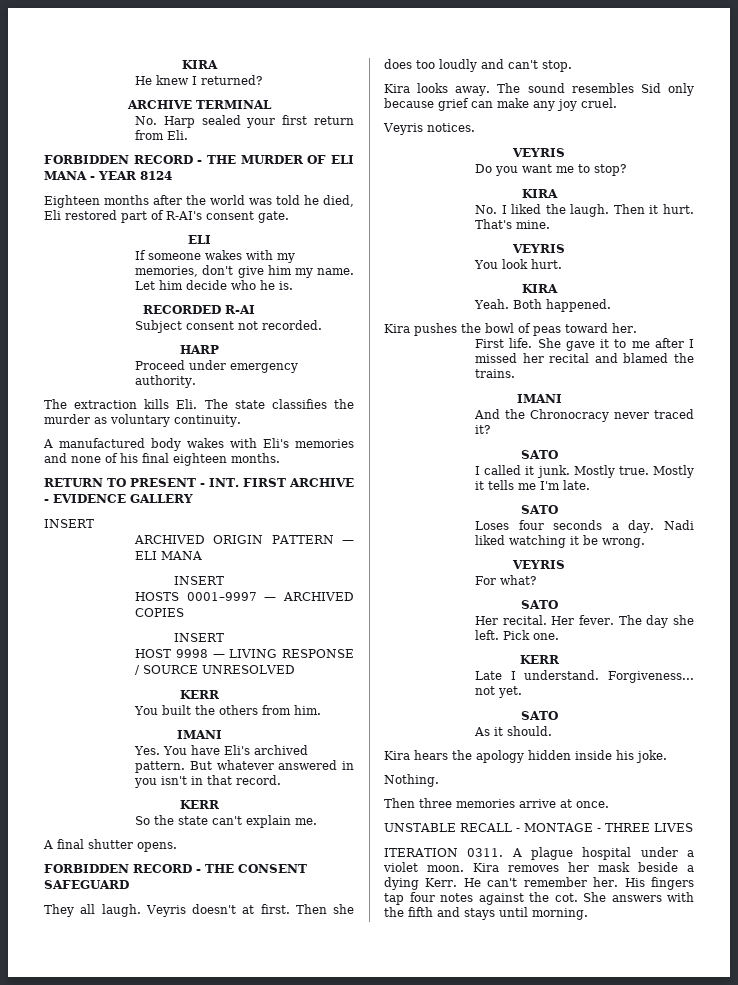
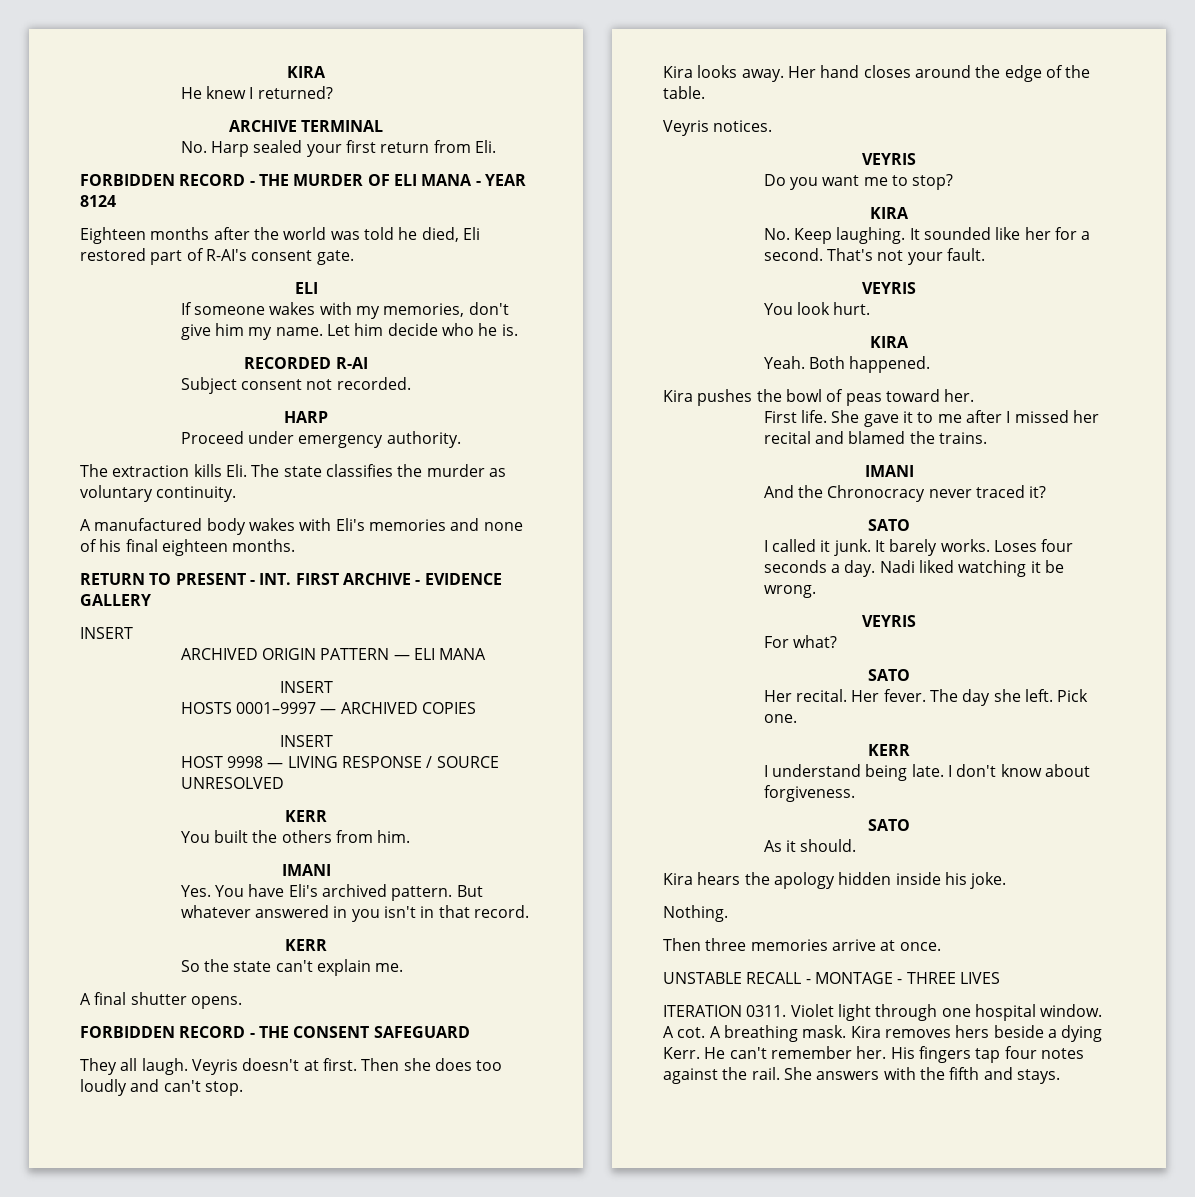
- The sound resembles Sid only because grief can make any joy cruel.
+ Her hand closes around the edge of the table.
- No. I liked the laugh. Then it hurt. That's mine.
+ No. Keep laughing. It sounded like her for a second. That's not your fault.
- Mostly true. Mostly it tells me I'm late.
- SATO
- Loses four seconds a day.
+ It barely works. Loses four seconds a day.
- Late I understand. Forgiveness... not yet.
+ I understand being late. I don't know about forgiveness.
- A plague hospital under a violet moon. Kira removes her mask beside a dying Kerr.
+ Violet light through one hospital window. A cot. A breathing mask. Kira removes hers beside a dying Kerr.
- His fingers tap four notes against the cot.
+ His fingers tap four notes against the rail.
- She answers with the fifth and stays until morning.
+ She answers with the fifth and stays.

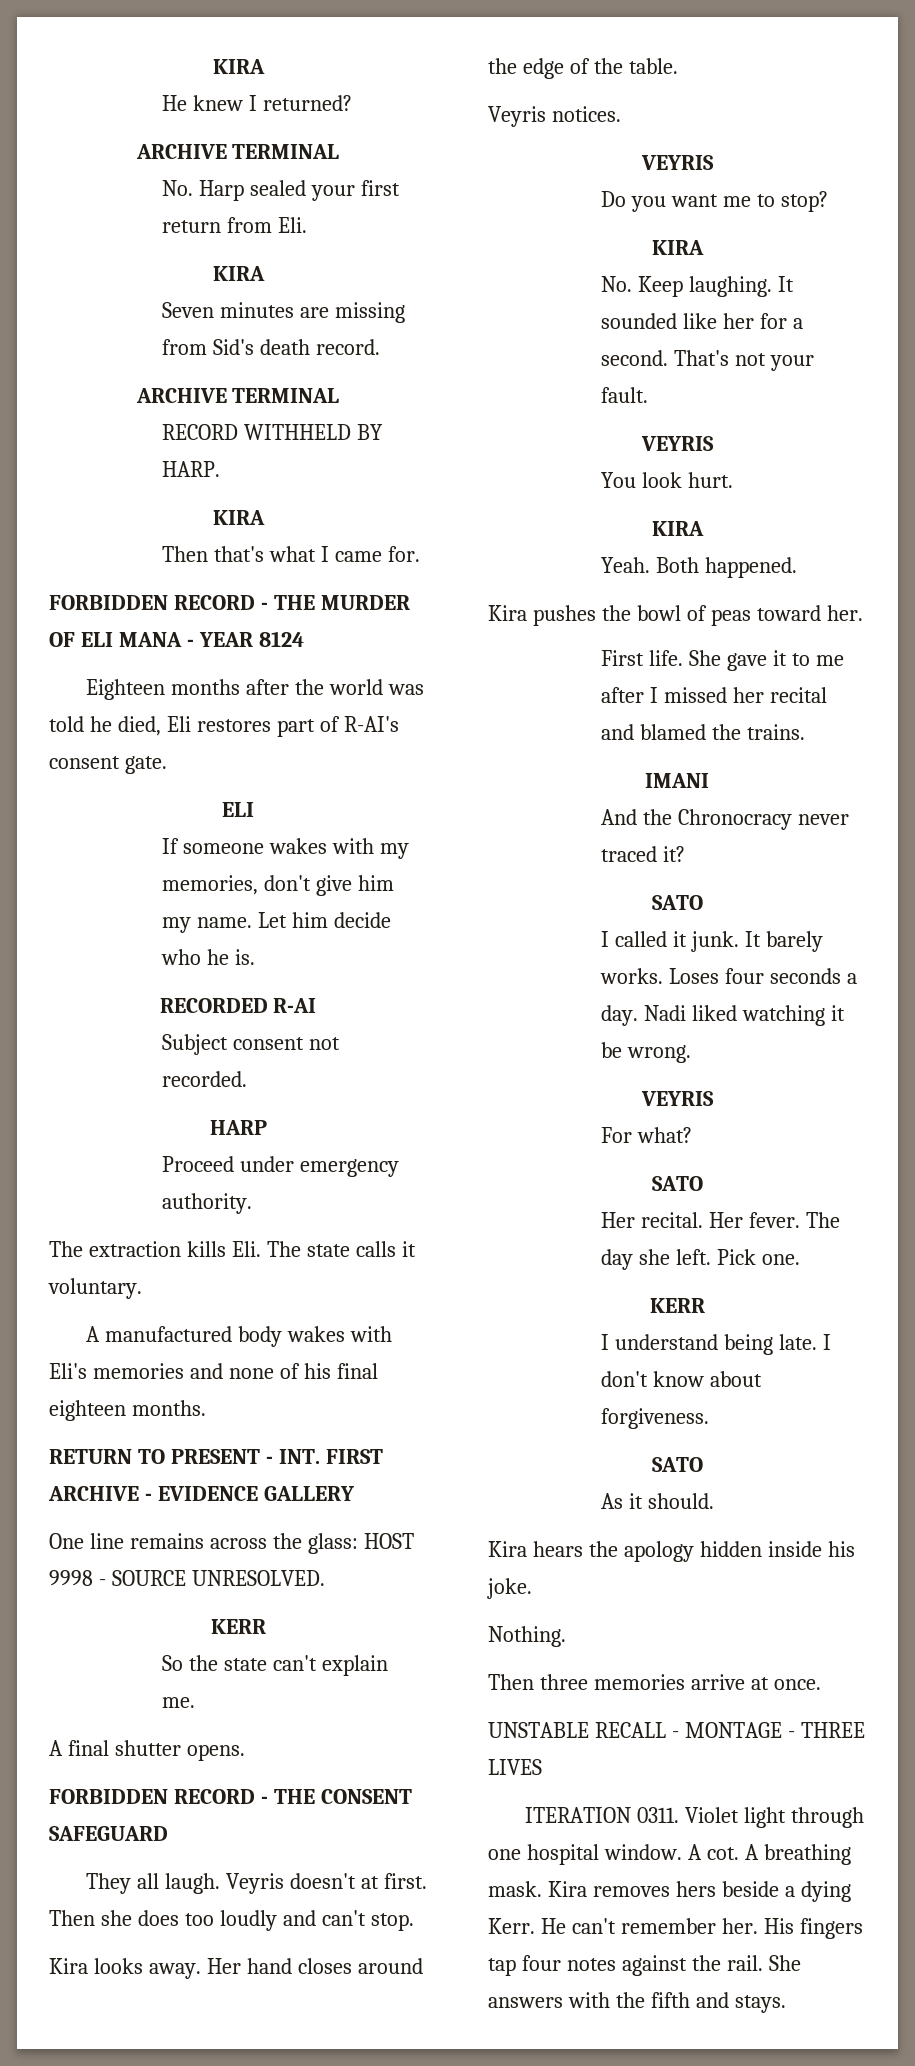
  No. Harp sealed your first return from Eli.
+ KIRA
+ Seven minutes are missing from Sid's death record.
+ ARCHIVE TERMINAL
+ RECORD WITHHELD BY HARP.
+ KIRA
+ Then that's what I came for.
- Eighteen months after the world was told he died, Eli restored part of R-AI's consent gate.
+ Eighteen months after the world was told he died, Eli restores part of R-AI's consent gate.
- The extraction kills Eli. The state classifies the murder as voluntary continuity.
+ The extraction kills Eli. The state calls it voluntary.
  RETURN TO PRESENT - INT. FIRST ARCHIVE - EVIDENCE GALLERY
- INSERT
- ARCHIVED ORIGIN PATTERN — ELI MANA
- INSERT
- HOSTS 0001–9997 — ARCHIVED COPIES
- INSERT
- HOST 9998 — LIVING RESPONSE / SOURCE UNRESOLVED
- KERR
- You built the others from him.
- IMANI
- Yes. You have Eli's archived pattern. But whatever answered in you isn't in that record.
+ One line remains across the glass: HOST 9998 - SOURCE UNRESOLVED.

